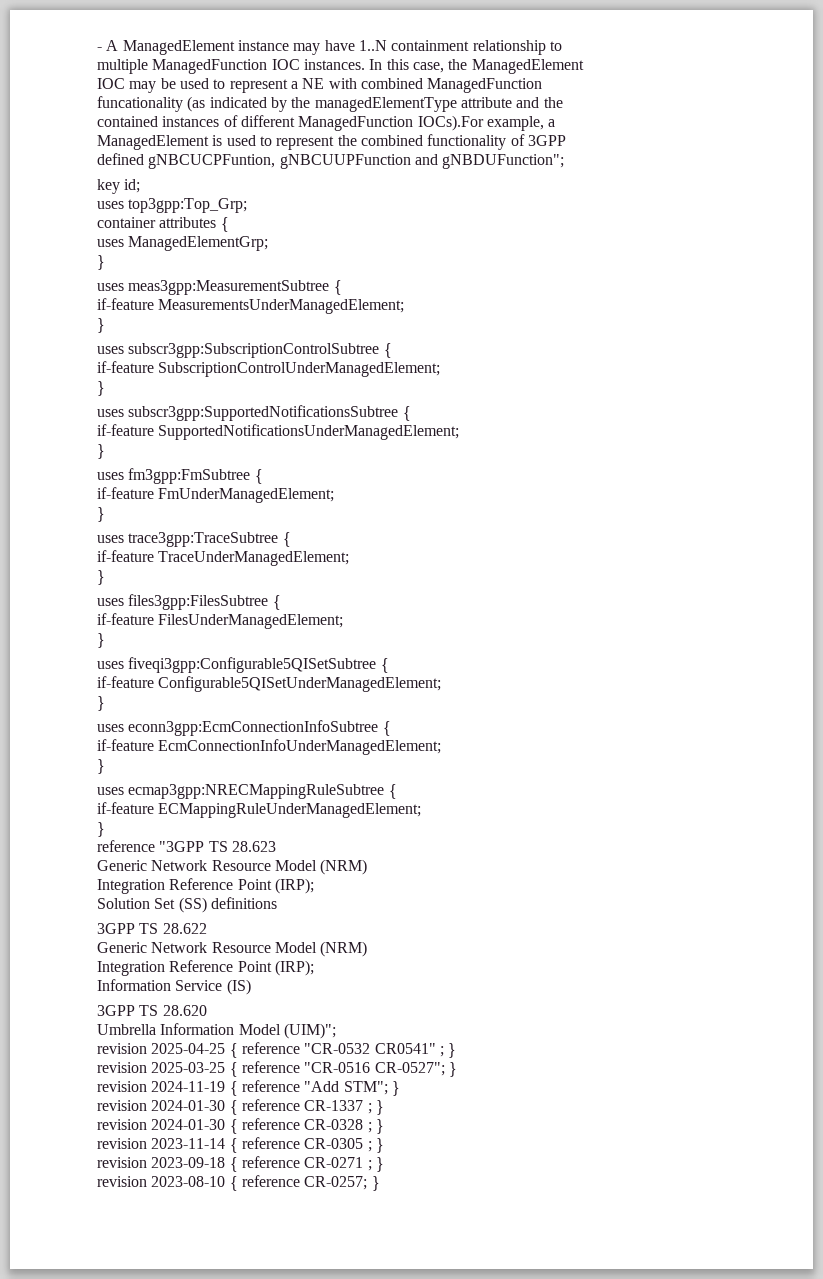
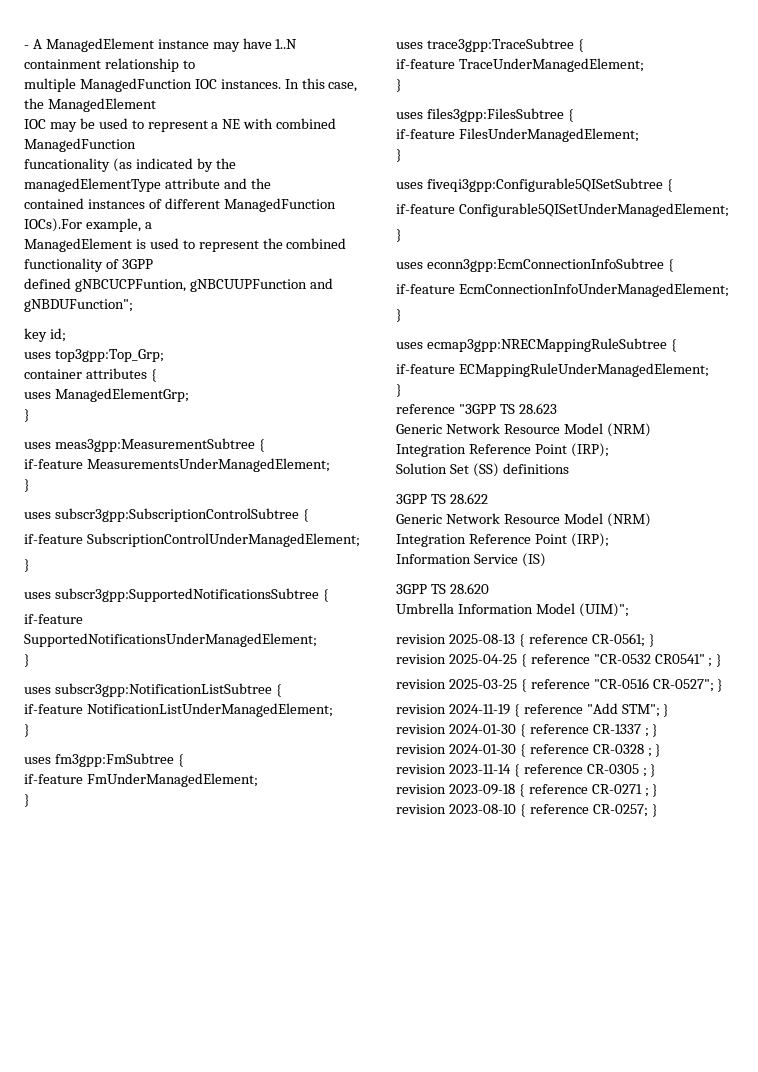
+ uses subscr3gpp:NotificationListSubtree {
+ if-feature NotificationListUnderManagedElement;
+ }
+ revision 2025-08-13 { reference CR-0561; }

